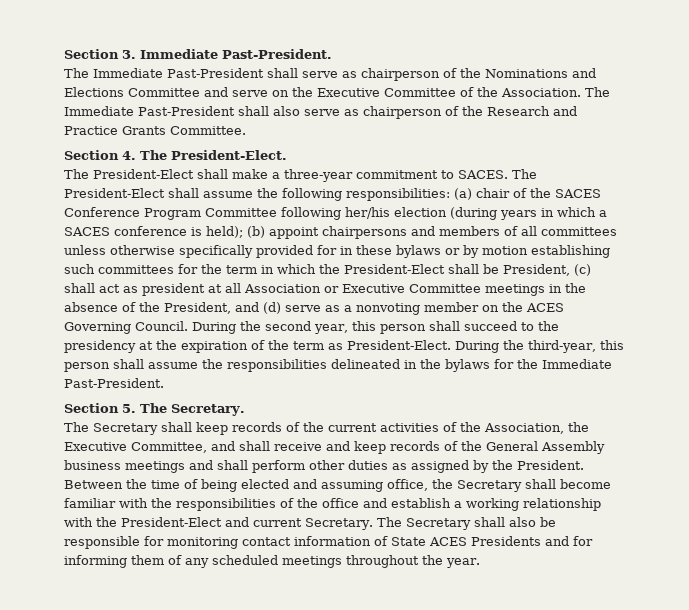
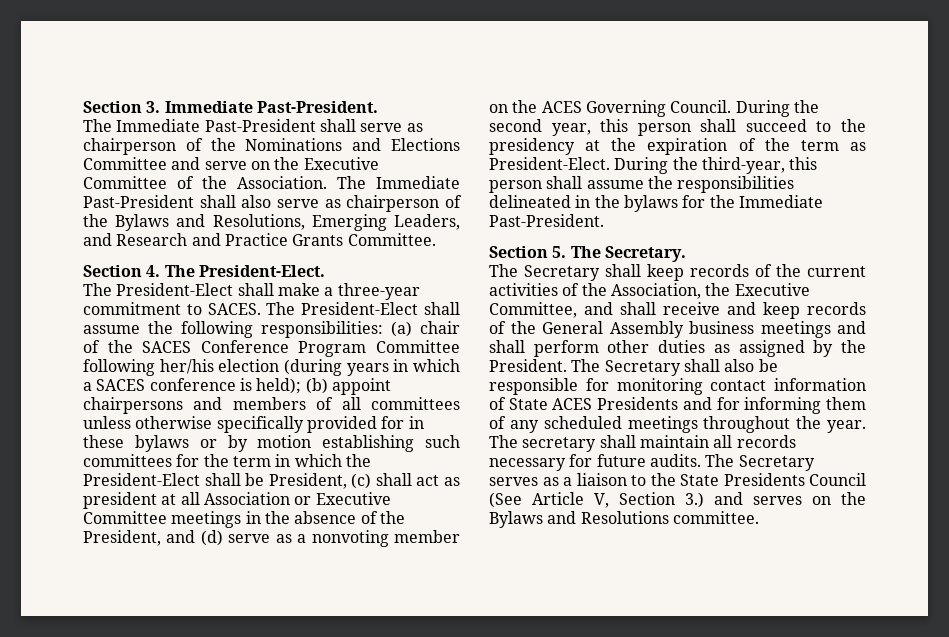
- The Immediate Past-President shall also serve as chairperson of the Research and Practice Grants Committee.
+ The Immediate Past-President shall also serve as chairperson of the Bylaws and Resolutions, Emerging Leaders, and Research and Practice Grants Committee.
- Between the time of being elected and assuming office, the Secretary shall become familiar with the responsibilities of the office and establish a working relationship with the President-Elect and current Secretary.
+ The secretary shall maintain all records necessary for future audits. The Secretary serves as a liaison to the State Presidents Council (See Article V, Section 3.) and serves on the Bylaws and Resolutions committee.

